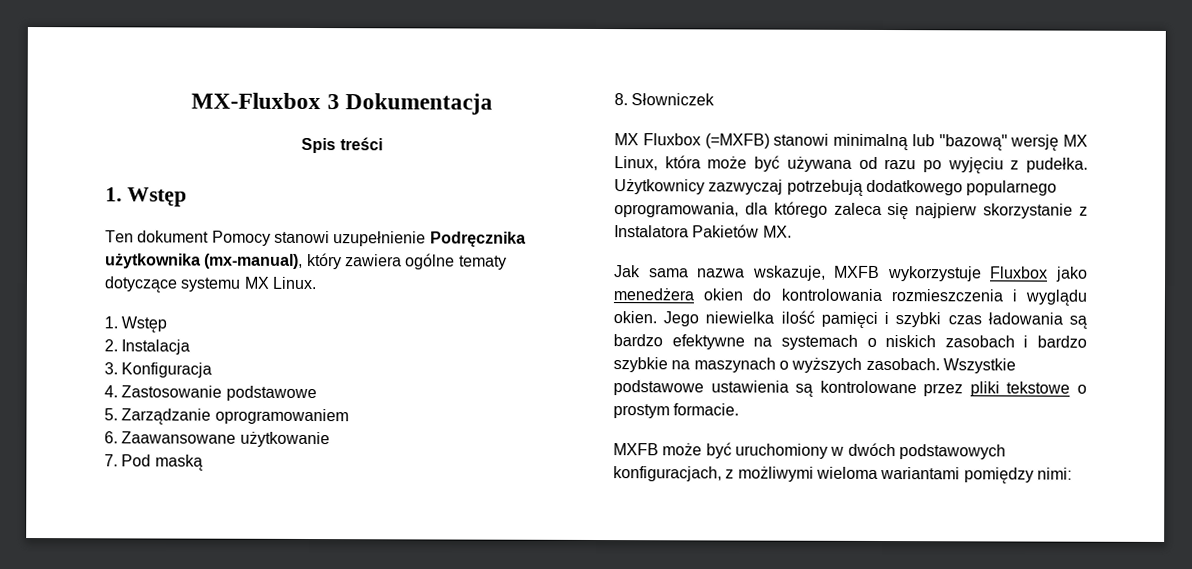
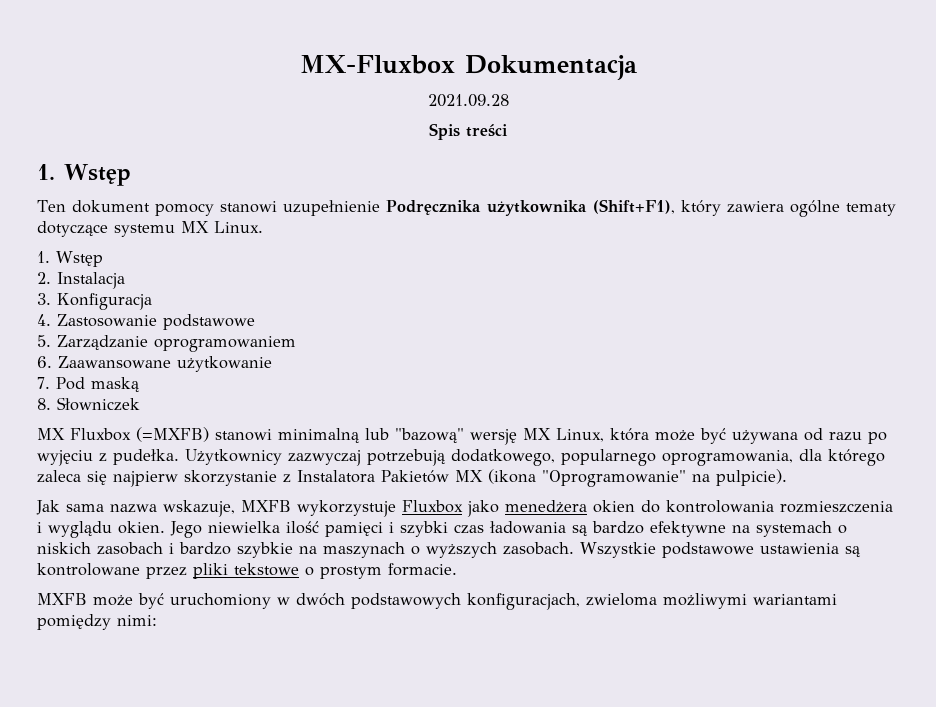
- MX-Fluxbox 3 Dokumentacja
+ MX-Fluxbox Dokumentacja
+ 2021.09.28
- Ten dokument Pomocy stanowi uzupełnienie Podręcznika użytkownika (mx-manual), który zawiera ogólne tematy dotyczące systemu MX Linux.
+ Ten dokument pomocy stanowi uzupełnienie Podręcznika użytkownika (Shift+F1), który zawiera ogólne tematy dotyczące systemu MX Linux.
- Użytkownicy zazwyczaj potrzebują dodatkowego popularnego oprogramowania, dla którego zaleca się najpierw skorzystanie z Instalatora Pakietów MX.
+ Użytkownicy zazwyczaj potrzebują dodatkowego, popularnego oprogramowania, dla którego zaleca się najpierw skorzystanie z Instalatora Pakietów MX (ikona "Oprogramowanie" na pulpicie).
- MXFB może być uruchomiony w dwóch podstawowych konfiguracjach, z możliwymi wieloma wariantami pomiędzy nimi:
+ MXFB może być uruchomiony w dwóch podstawowych konfiguracjach, zwieloma możliwymi wariantami pomiędzy nimi:

